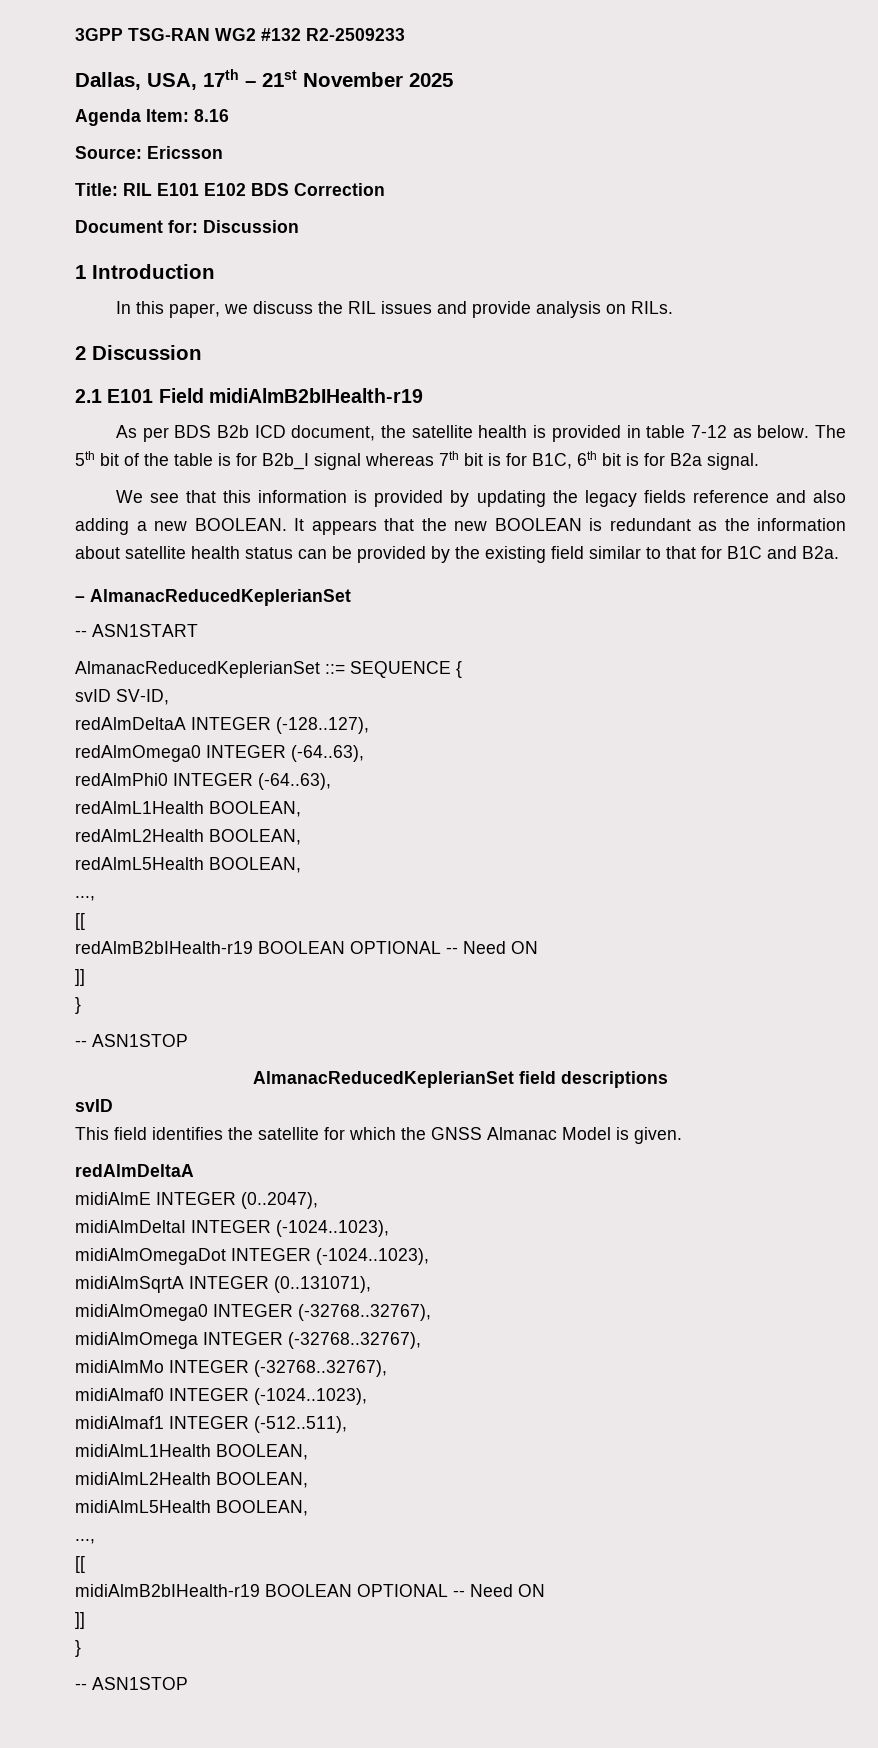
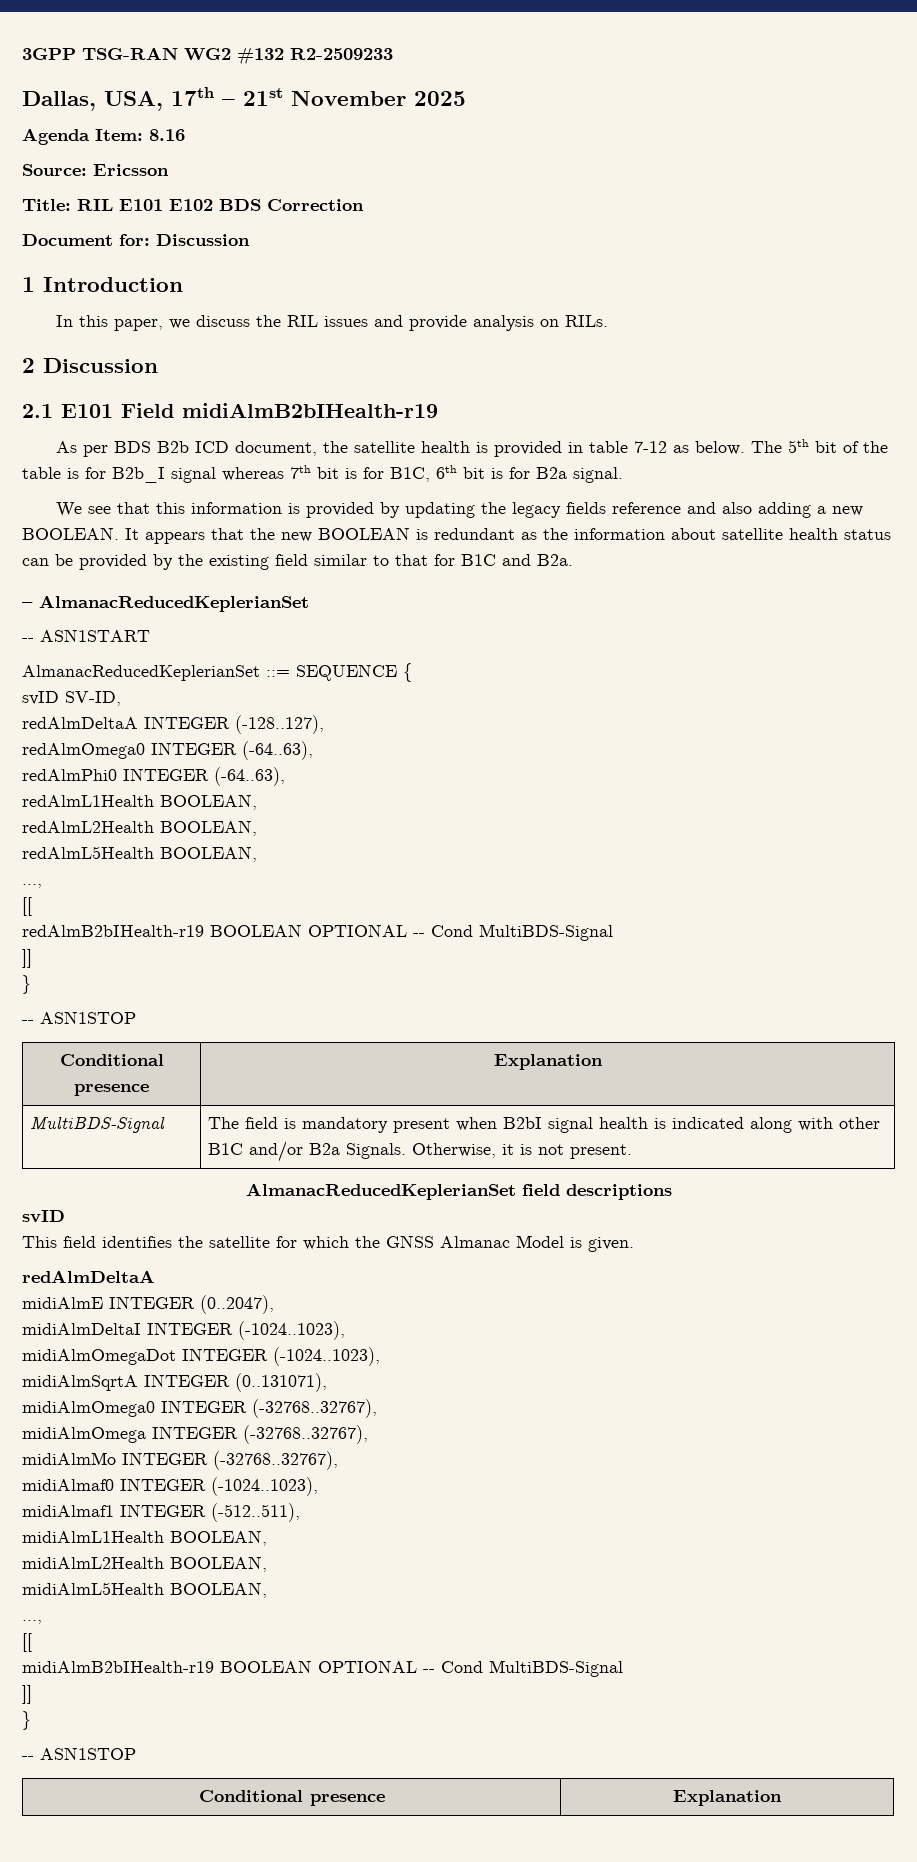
- redAlmB2bIHealth-r19 BOOLEAN OPTIONAL -- Need ON
+ redAlmB2bIHealth-r19 BOOLEAN OPTIONAL -- Cond MultiBDS-Signal
  ]]
  }
  -- ASN1STOP
+ Conditional presence | Explanation
+ MultiBDS-Signal | The field is mandatory present when B2bI signal health is indicated along with other B1C and/or B2a Signals. Otherwise, it is not present.
- midiAlmB2bIHealth-r19 BOOLEAN OPTIONAL -- Need ON
+ midiAlmB2bIHealth-r19 BOOLEAN OPTIONAL -- Cond MultiBDS-Signal
  ]]
  }
  -- ASN1STOP
+ Conditional presence | Explanation

